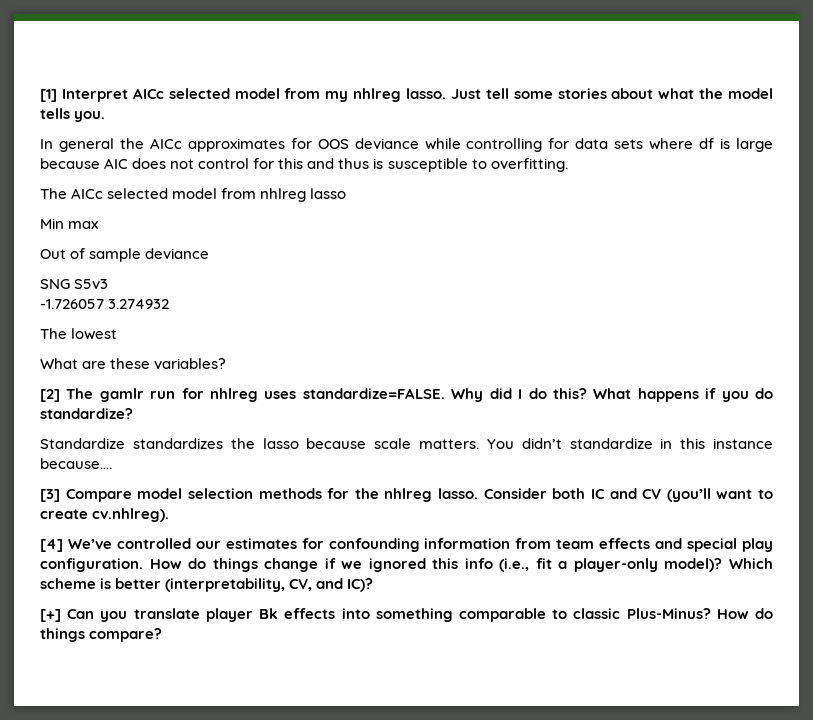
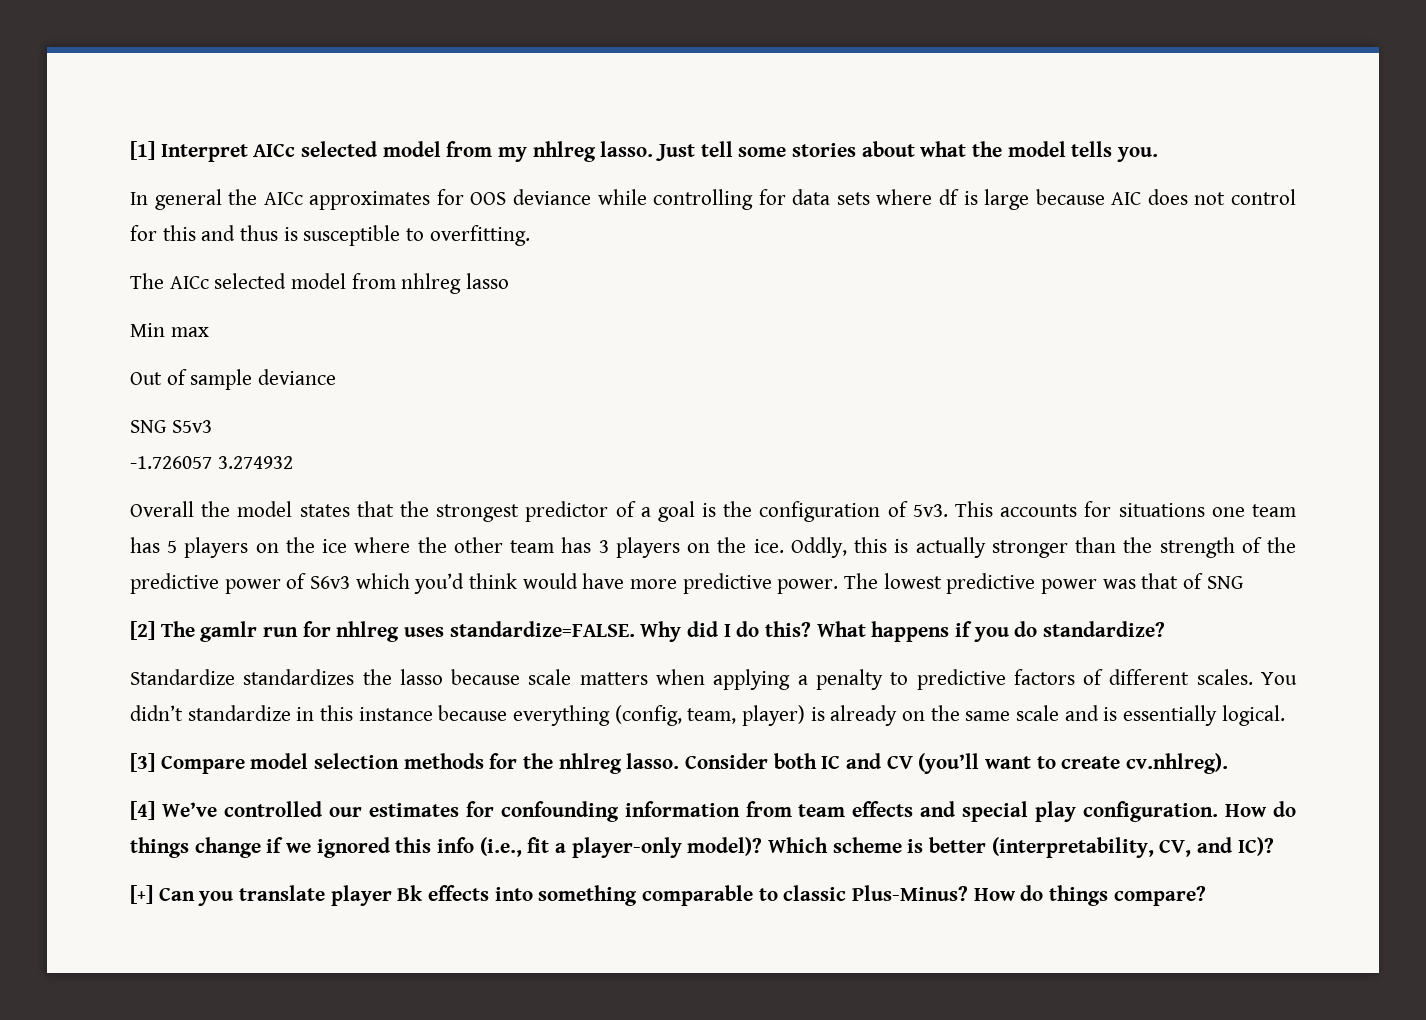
- The lowest
- What are these variables?
+ Overall the model states that the strongest predictor of a goal is the configuration of 5v3. This accounts for situations one team has 5 players on the ice where the other team has 3 players on the ice. Oddly, this is actually stronger than the strength of the predictive power of S6v3 which you’d think would have more predictive power. The lowest predictive power was that of SNG
- Standardize standardizes the lasso because scale matters.
+ Standardize standardizes the lasso because scale matters when applying a penalty to predictive factors of different scales.
- You didn’t standardize in this instance because….
+ You didn’t standardize in this instance because everything (config, team, player) is already on the same scale and is essentially logical.

